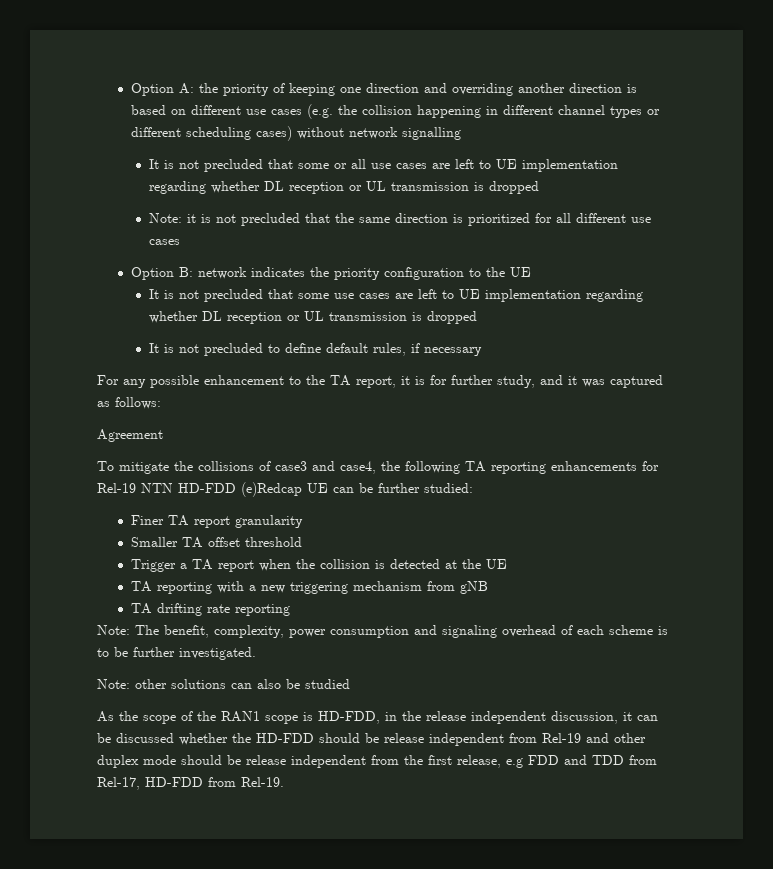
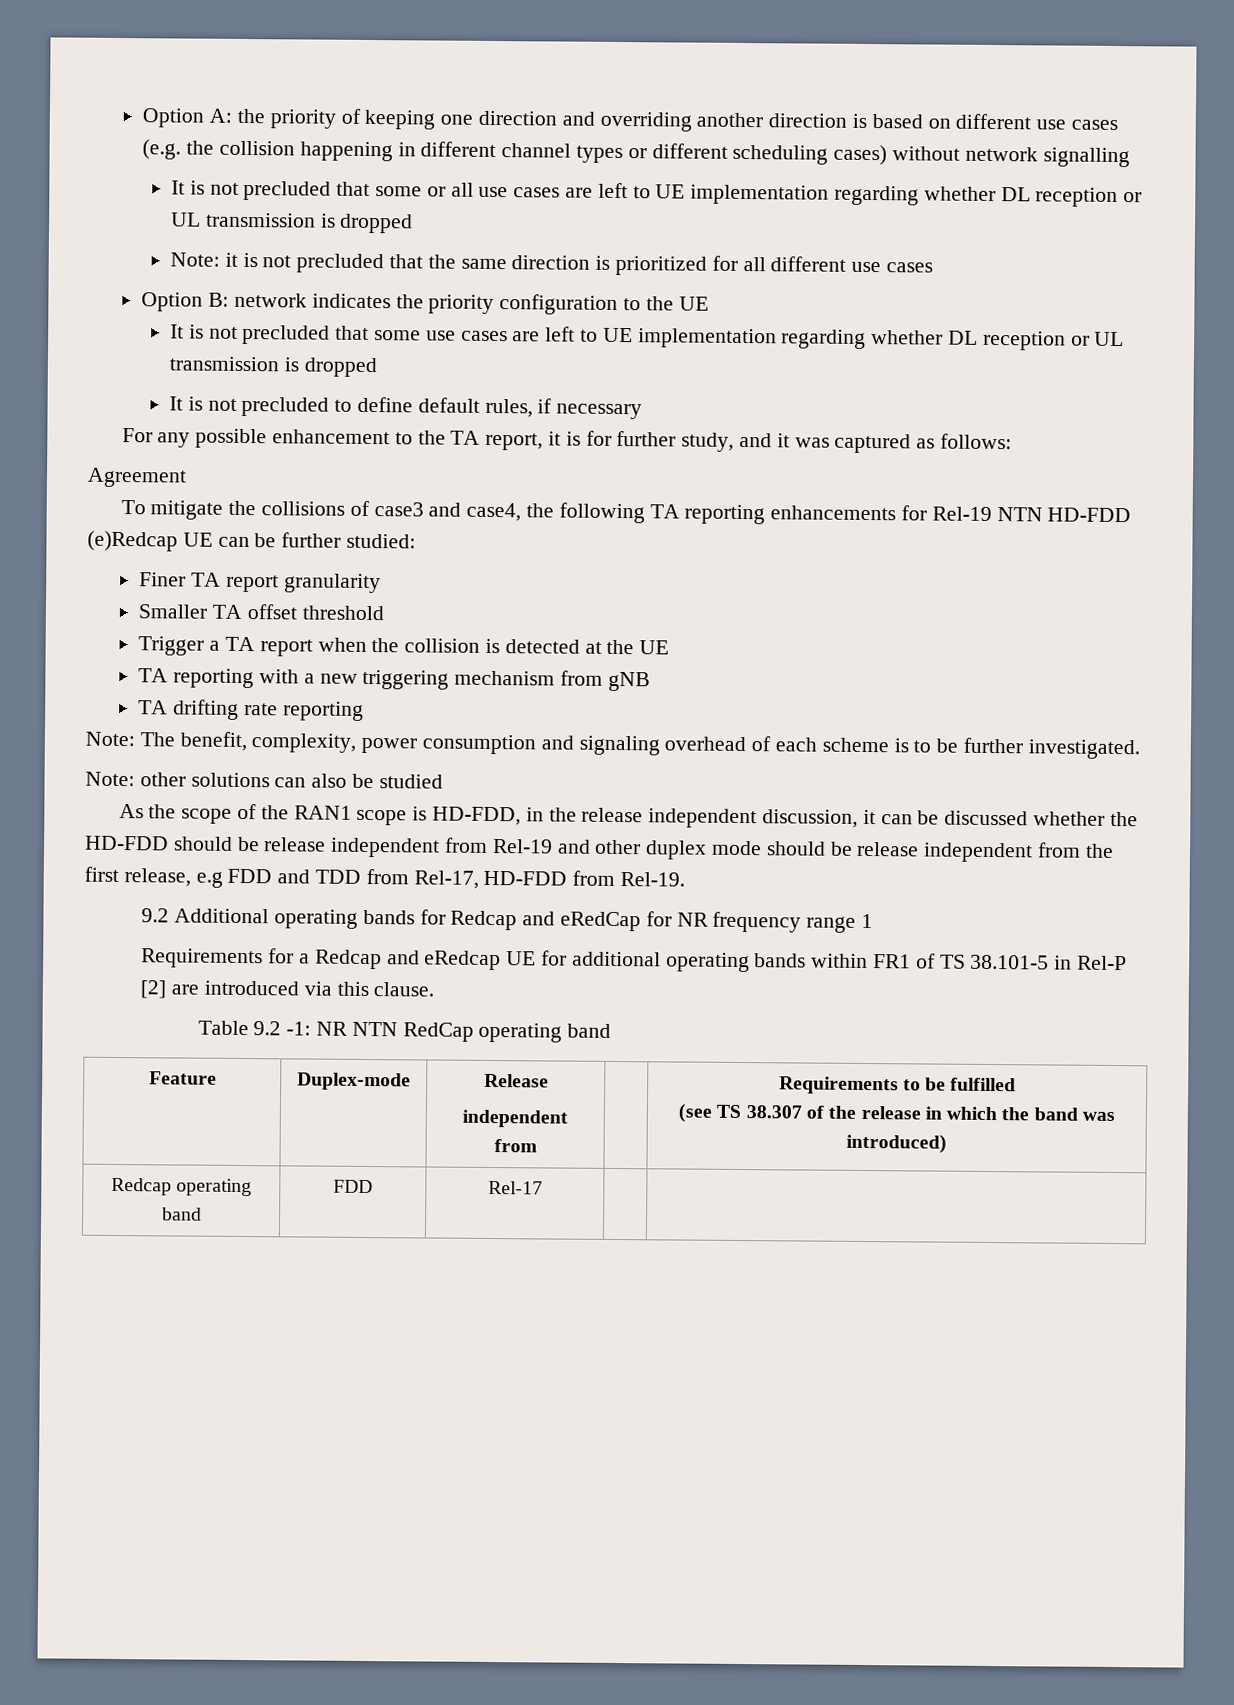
+ 9.2 Additional operating bands for Redcap and eRedCap for NR frequency range 1
+ Requirements for a Redcap and eRedcap UE for additional operating bands within FR1 of TS 38.101-5 in Rel-P [2] are introduced via this clause.
+ Table 9.2 -1: NR NTN RedCap operating band
+ Feature | Duplex-mode | Release
+ independent from | | Requirements to be fulfilled
+ (see TS 38.307 of the release in which the band was introduced)
+ Redcap operating band | FDD | Rel-17 | |

